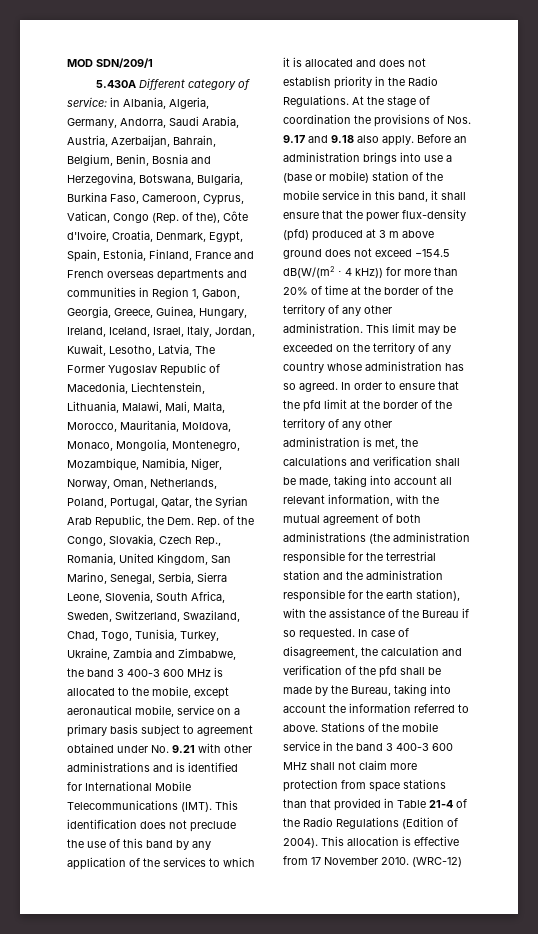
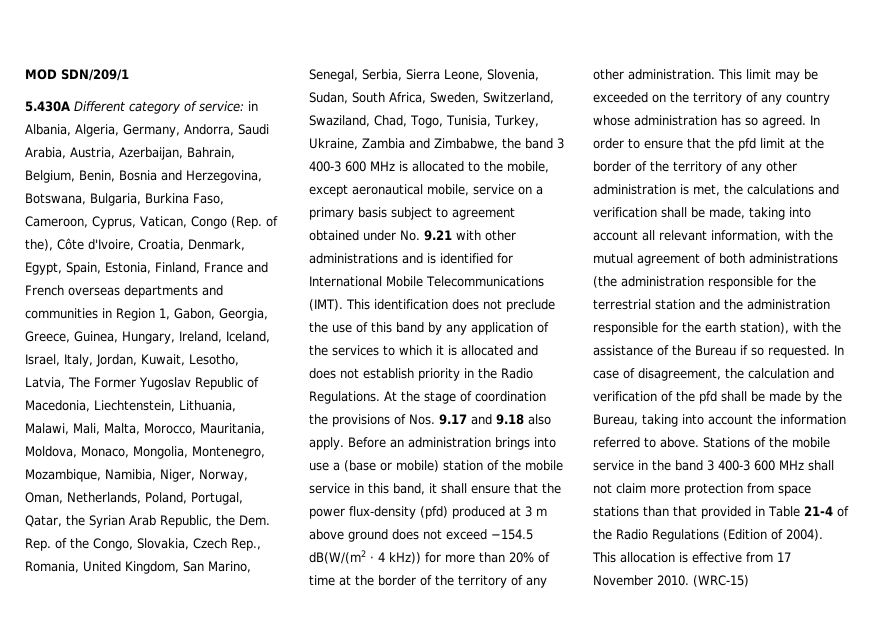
- in Albania, Algeria, Germany, Andorra, Saudi Arabia, Austria, Azerbaijan, Bahrain, Belgium, Benin, Bosnia and Herzegovina, Botswana, Bulgaria, Burkina Faso, Cameroon, Cyprus, Vatican, Congo (Rep. of the), Côte d'Ivoire, Croatia, Denmark, Egypt, Spain, Estonia, Finland, France and French overseas departments and communities in Region 1, Gabon, Georgia, Greece, Guinea, Hungary, Ireland, Iceland, Israel, Italy, Jordan, Kuwait, Lesotho, Latvia, The Former Yugoslav Republic of Macedonia, Liechtenstein, Lithuania, Malawi, Mali, Malta, Morocco, Mauritania, Moldova, Monaco, Mongolia, Montenegro, Mozambique, Namibia, Niger, Norway, Oman, Netherlands, Poland, Portugal, Qatar, the Syrian Arab Republic, the Dem. Rep. of the Congo, Slovakia, Czech Rep., Romania, United Kingdom, San Marino, Senegal, Serbia, Sierra Leone, Slovenia, South Africa, Sweden, Switzerland, Swaziland, Chad, Togo, Tunisia, Turkey, Ukraine, Zambia and Zimbabwe, the band 3 400-3 600 MHz is allocated to the mobile, except aeronautical mobile, service on a primary basis subject to agreement obtained under No. 9.21 with other administrations and is identified for International Mobile Telecommunications (IMT).
+ in Albania, Algeria, Germany, Andorra, Saudi Arabia, Austria, Azerbaijan, Bahrain, Belgium, Benin, Bosnia and Herzegovina, Botswana, Bulgaria, Burkina Faso, Cameroon, Cyprus, Vatican, Congo (Rep. of the), Côte d'Ivoire, Croatia, Denmark, Egypt, Spain, Estonia, Finland, France and French overseas departments and communities in Region 1, Gabon, Georgia, Greece, Guinea, Hungary, Ireland, Iceland, Israel, Italy, Jordan, Kuwait, Lesotho, Latvia, The Former Yugoslav Republic of Macedonia, Liechtenstein, Lithuania, Malawi, Mali, Malta, Morocco, Mauritania, Moldova, Monaco, Mongolia, Montenegro, Mozambique, Namibia, Niger, Norway, Oman, Netherlands, Poland, Portugal, Qatar, the Syrian Arab Republic, the Dem. Rep. of the Congo, Slovakia, Czech Rep., Romania, United Kingdom, San Marino, Senegal, Serbia, Sierra Leone, Slovenia, Sudan, South Africa, Sweden, Switzerland, Swaziland, Chad, Togo, Tunisia, Turkey, Ukraine, Zambia and Zimbabwe, the band 3 400-3 600 MHz is allocated to the mobile, except aeronautical mobile, service on a primary basis subject to agreement obtained under No. 9.21 with other administrations and is identified for International Mobile Telecommunications (IMT).
- (WRC-12)
+ (WRC-15)

